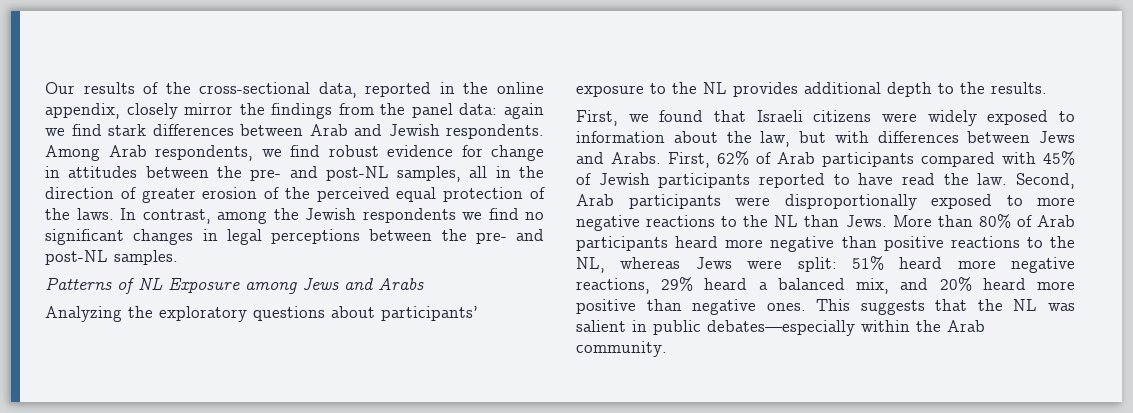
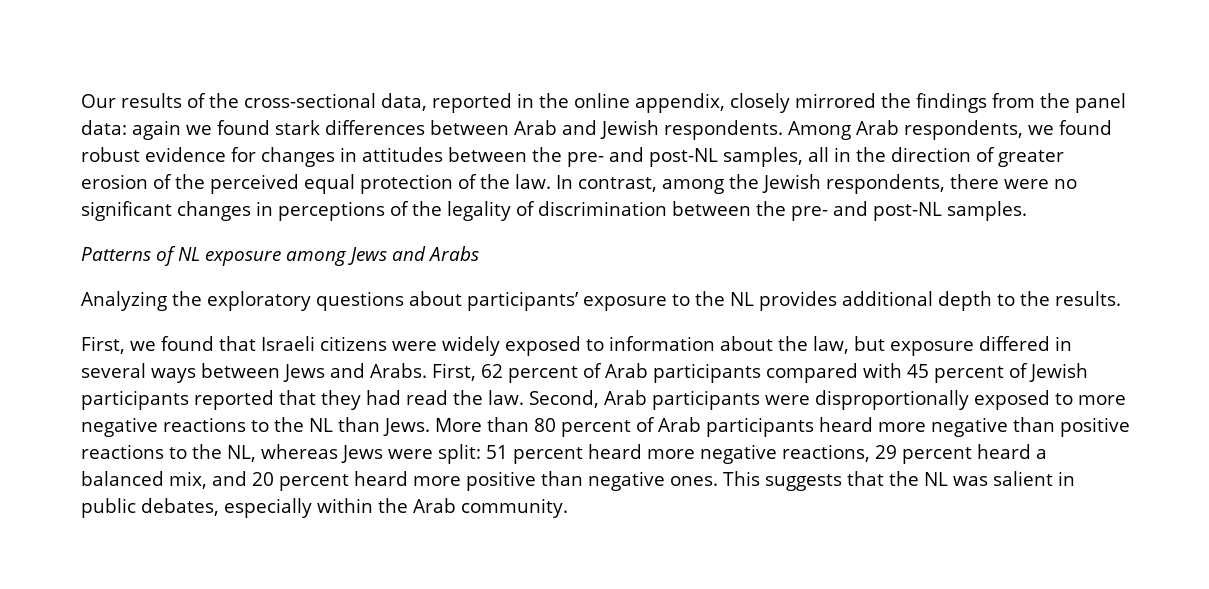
- Our results of the cross-sectional data, reported in the online appendix, closely mirror the findings from the panel data: again we find stark differences between Arab and Jewish respondents.
+ Our results of the cross-sectional data, reported in the online appendix, closely mirrored the findings from the panel data: again we found stark differences between Arab and Jewish respondents.
- Among Arab respondents, we find robust evidence for change in attitudes between the pre- and post-NL samples, all in the direction of greater erosion of the perceived equal protection of the laws.
+ Among Arab respondents, we found robust evidence for changes in attitudes between the pre- and post-NL samples, all in the direction of greater erosion of the perceived equal protection of the law.
- In contrast, among the Jewish respondents we find no significant changes in legal perceptions between the pre- and post-NL samples.
+ In contrast, among the Jewish respondents, there were no significant changes in perceptions of the legality of discrimination between the pre- and post-NL samples.
- Patterns of NL Exposure among Jews and Arabs
+ Patterns of NL exposure among Jews and Arabs
- First, we found that Israeli citizens were widely exposed to information about the law, but with differences between Jews and Arabs.
+ First, we found that Israeli citizens were widely exposed to information about the law, but exposure differed in several ways between Jews and Arabs.
- First, 62% of Arab participants compared with 45% of Jewish participants reported to have read the law.
+ First, 62 percent of Arab participants compared with 45 percent of Jewish participants reported that they had read the law.
- More than 80% of Arab participants heard more negative than positive reactions to the NL, whereas Jews were split: 51% heard more negative reactions, 29% heard a balanced mix, and 20% heard more positive than negative ones.
+ More than 80 percent of Arab participants heard more negative than positive reactions to the NL, whereas Jews were split: 51 percent heard more negative reactions, 29 percent heard a balanced mix, and 20 percent heard more positive than negative ones.
- This suggests that the NL was salient in public debates—especially within the Arab community.
+ This suggests that the NL was salient in public debates, especially within the Arab community.

